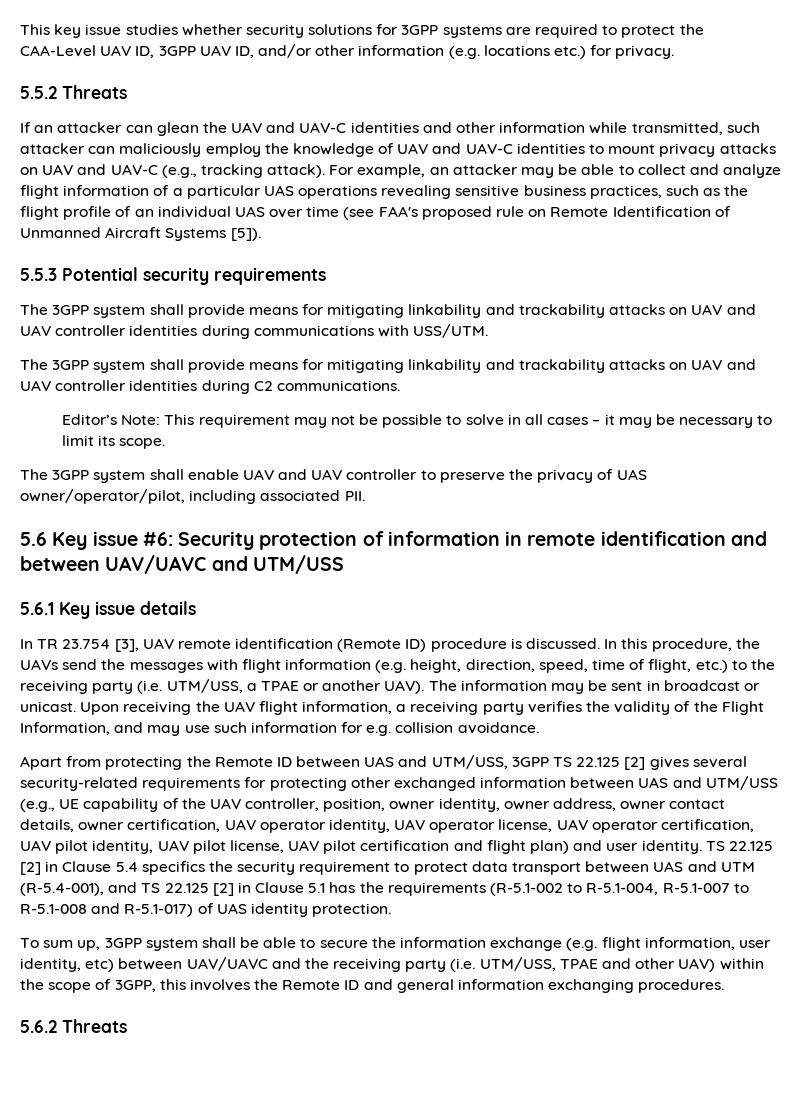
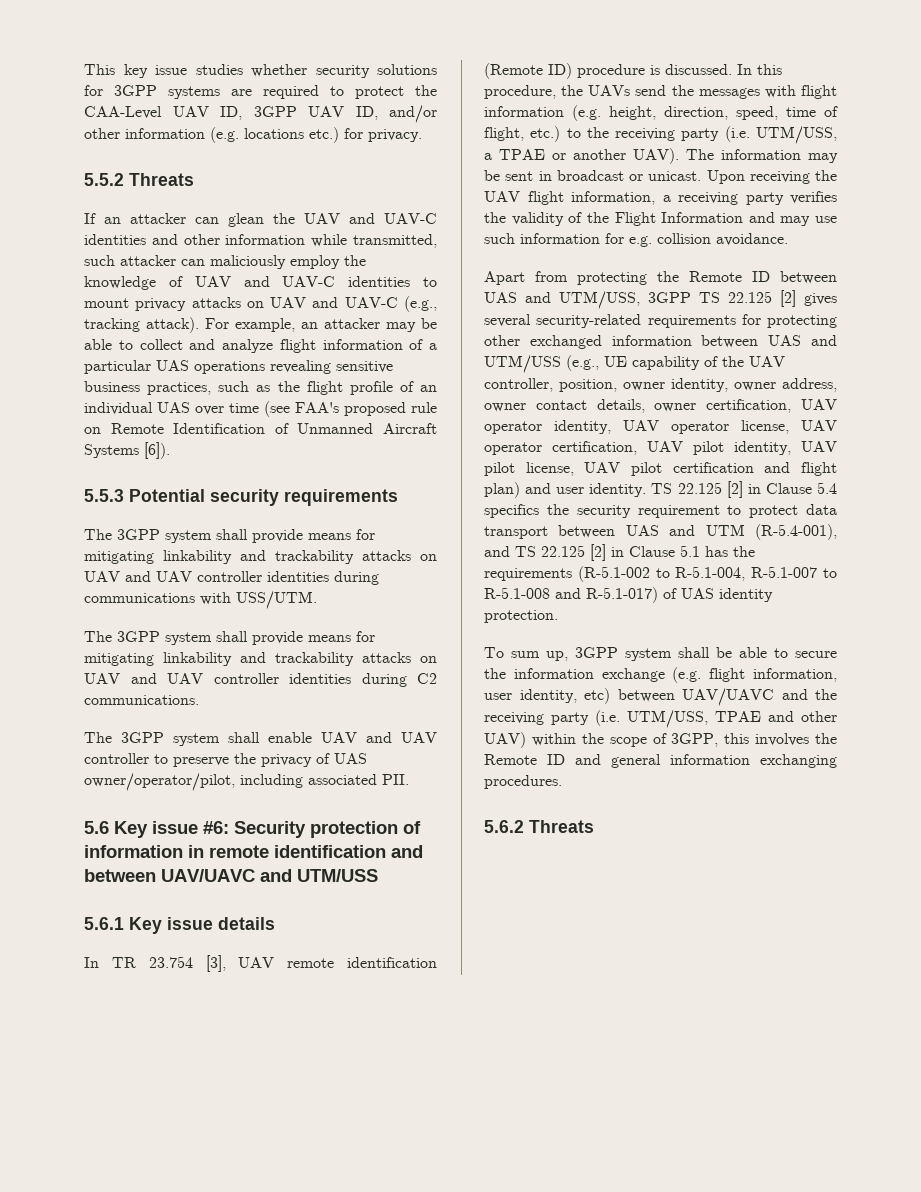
- For example, an attacker may be able to collect and analyze flight information of a particular UAS operations revealing sensitive business practices, such as the flight profile of an individual UAS over time (see FAA's proposed rule on Remote Identification of Unmanned Aircraft Systems [5]).
+ For example, an attacker may be able to collect and analyze flight information of a particular UAS operations revealing sensitive business practices, such as the flight profile of an individual UAS over time (see FAA's proposed rule on Remote Identification of Unmanned Aircraft Systems [6]).
- Editor’s Note: This requirement may not be possible to solve in all cases – it may be necessary to limit its scope.
- Upon receiving the UAV flight information, a receiving party verifies the validity of the Flight Information, and may use such information for e.g. collision avoidance.
+ Upon receiving the UAV flight information, a receiving party verifies the validity of the Flight Information and may use such information for e.g. collision avoidance.

